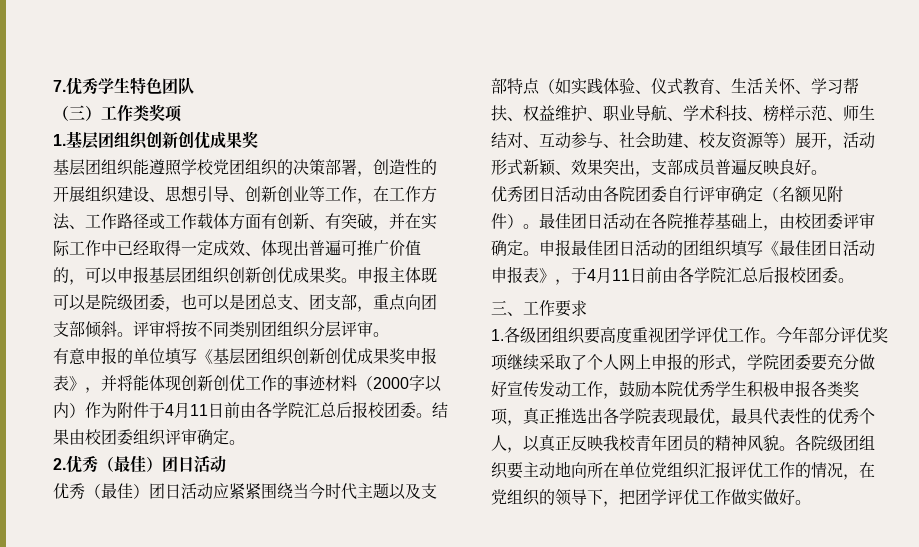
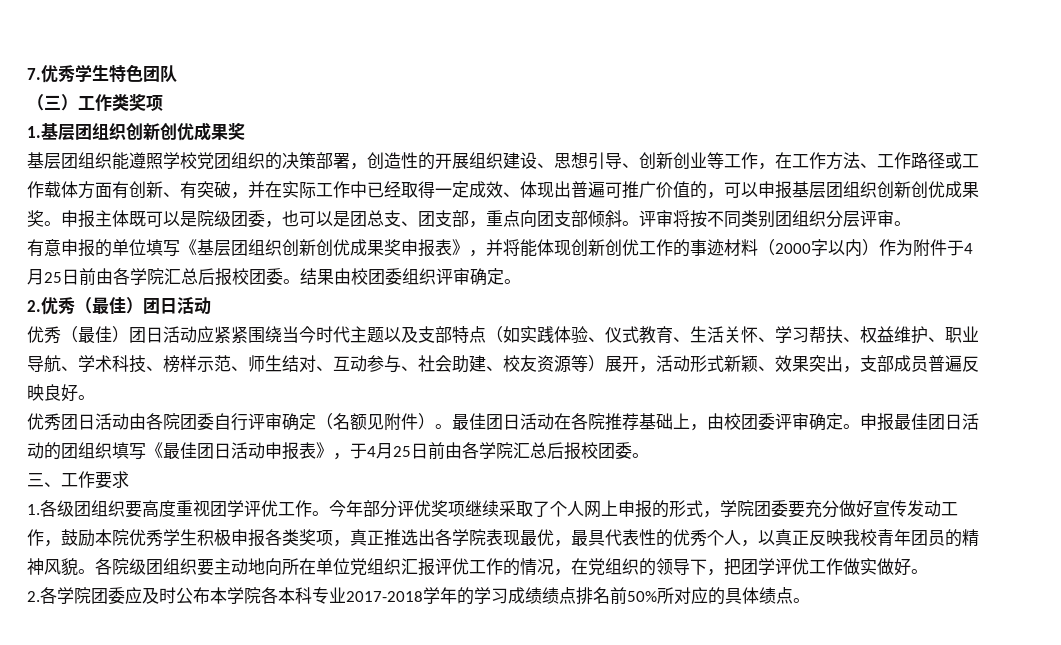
- 有意申报的单位填写《基层团组织创新创优成果奖申报表》，并将能体现创新创优工作的事迹材料（2000字以内）作为附件于4月11日前由各学院汇总后报校团委。
+ 有意申报的单位填写《基层团组织创新创优成果奖申报表》，并将能体现创新创优工作的事迹材料（2000字以内）作为附件于4月25日前由各学院汇总后报校团委。
- 申报最佳团日活动的团组织填写《最佳团日活动申报表》，于4月11日前由各学院汇总后报校团委。
+ 申报最佳团日活动的团组织填写《最佳团日活动申报表》，于4月25日前由各学院汇总后报校团委。
+ 2.各学院团委应及时公布本学院各本科专业2017-2018学年的学习成绩绩点排名前50%所对应的具体绩点。

